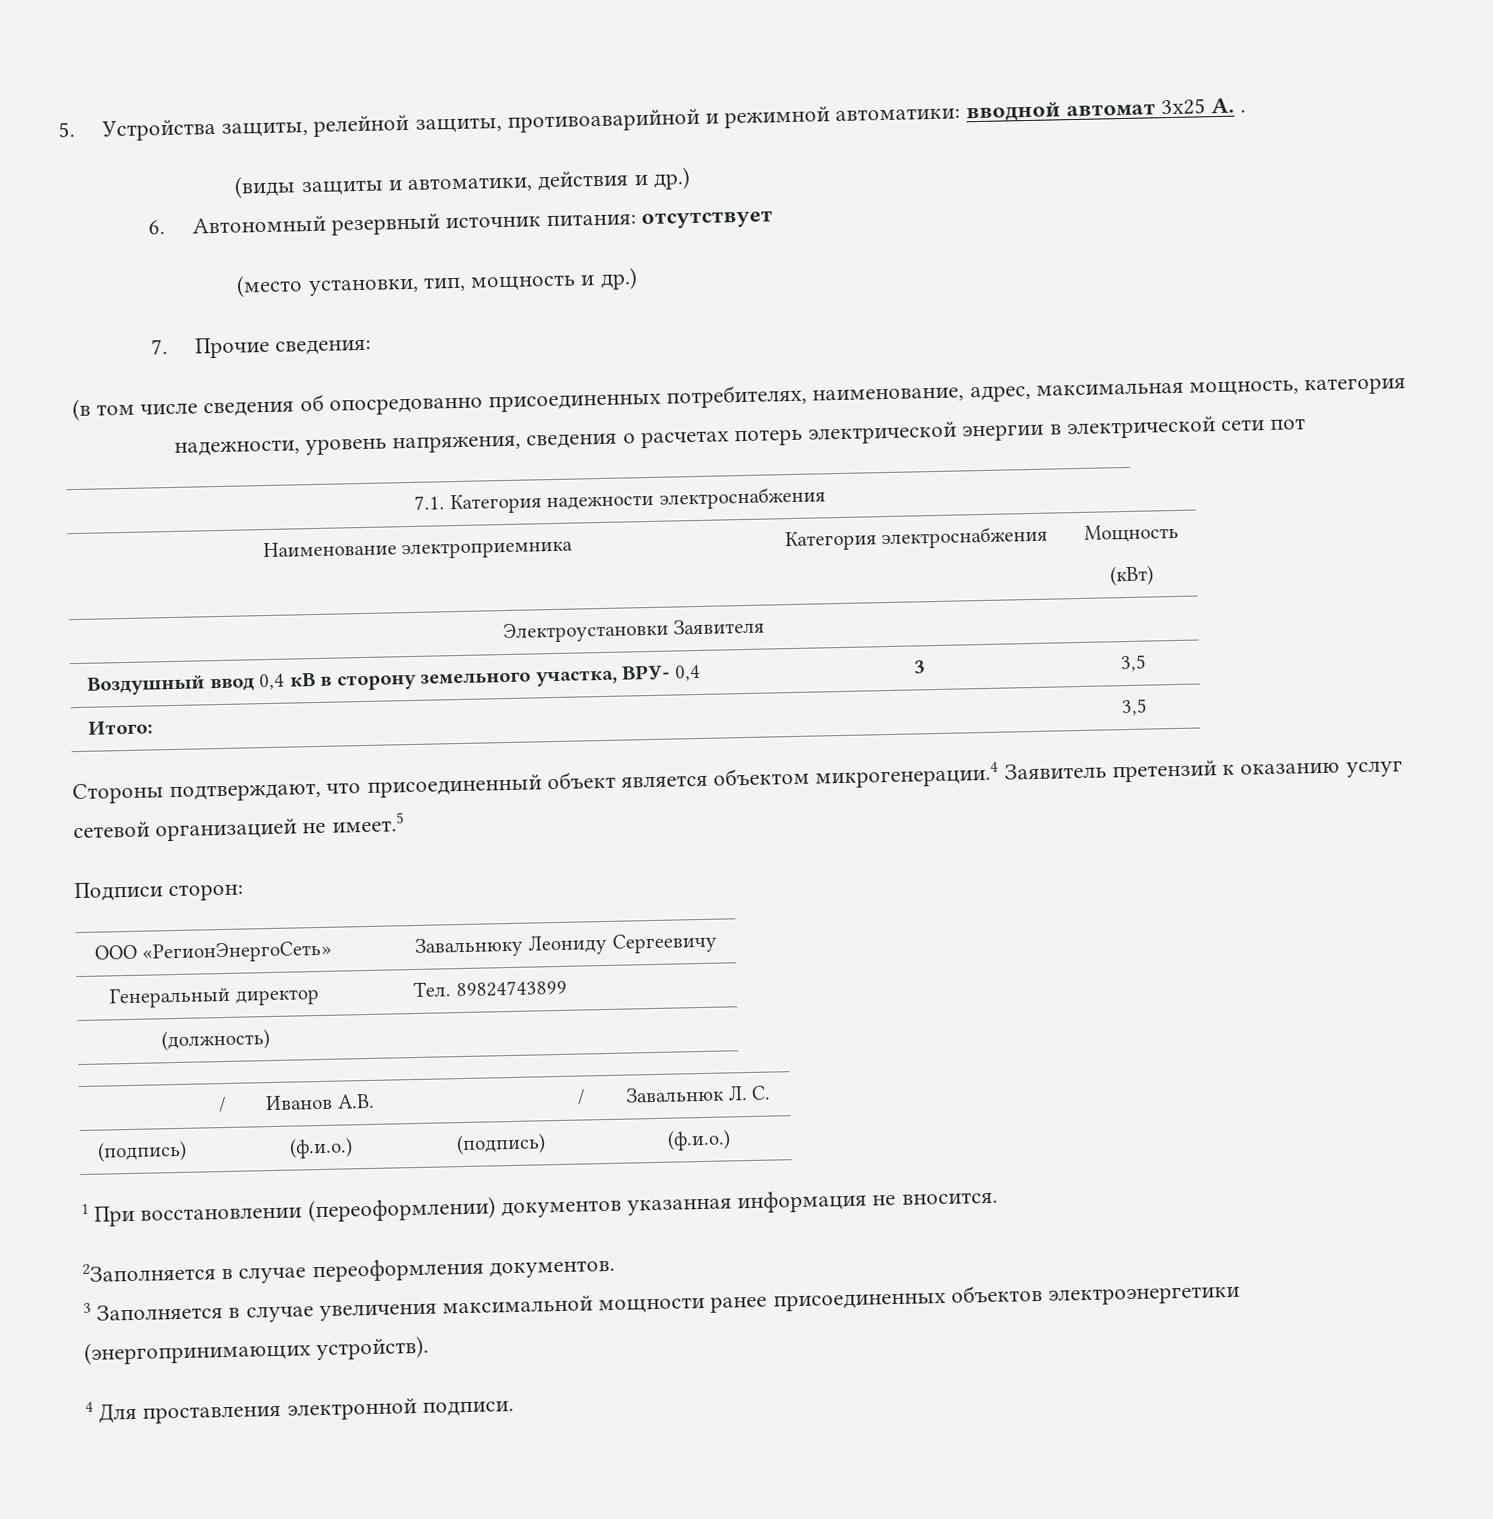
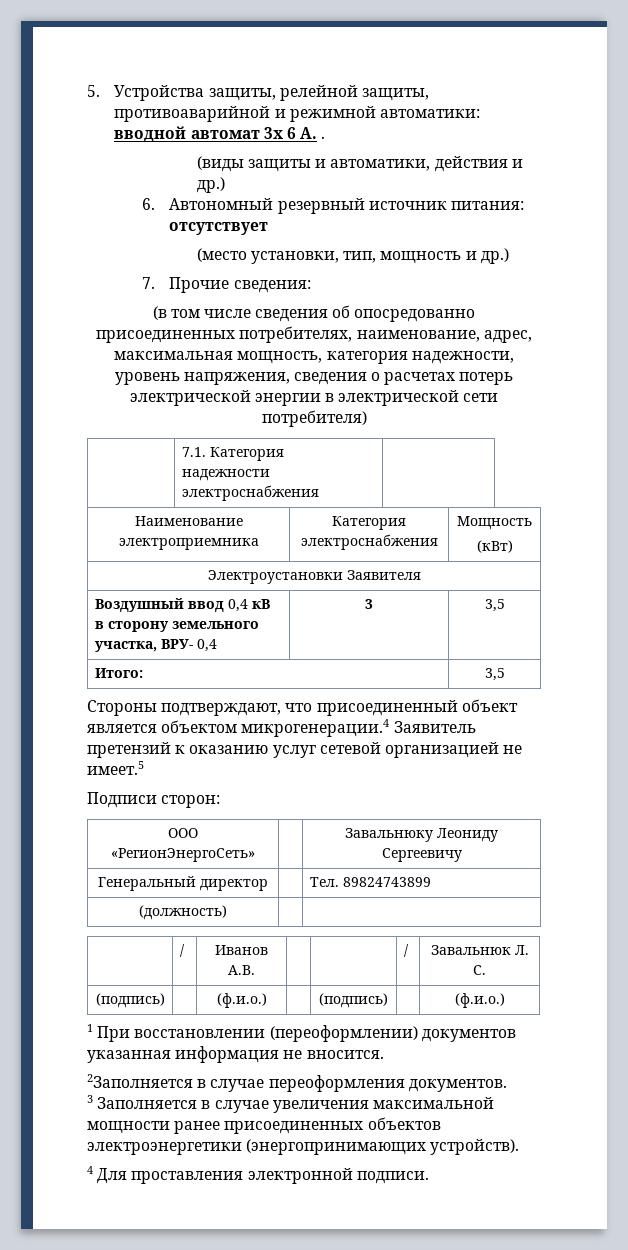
- 5. Устройства защиты, релейной защиты, противоаварийной и режимной автоматики: вводной автомат 3х25 А. .
+ 5. Устройства защиты, релейной защиты, противоаварийной и режимной автоматики: вводной автомат 3х 6 А. .
- (в том числе сведения об опосредованно присоединенных потребителях, наименование, адрес, максимальная мощность, категория надежности, уровень напряжения, сведения о расчетах потерь электрической энергии в электрической сети пот
+ (в том числе сведения об опосредованно присоединенных потребителях, наименование, адрес, максимальная мощность, категория надежности, уровень напряжения, сведения о расчетах потерь электрической энергии в электрической сети потребителя)

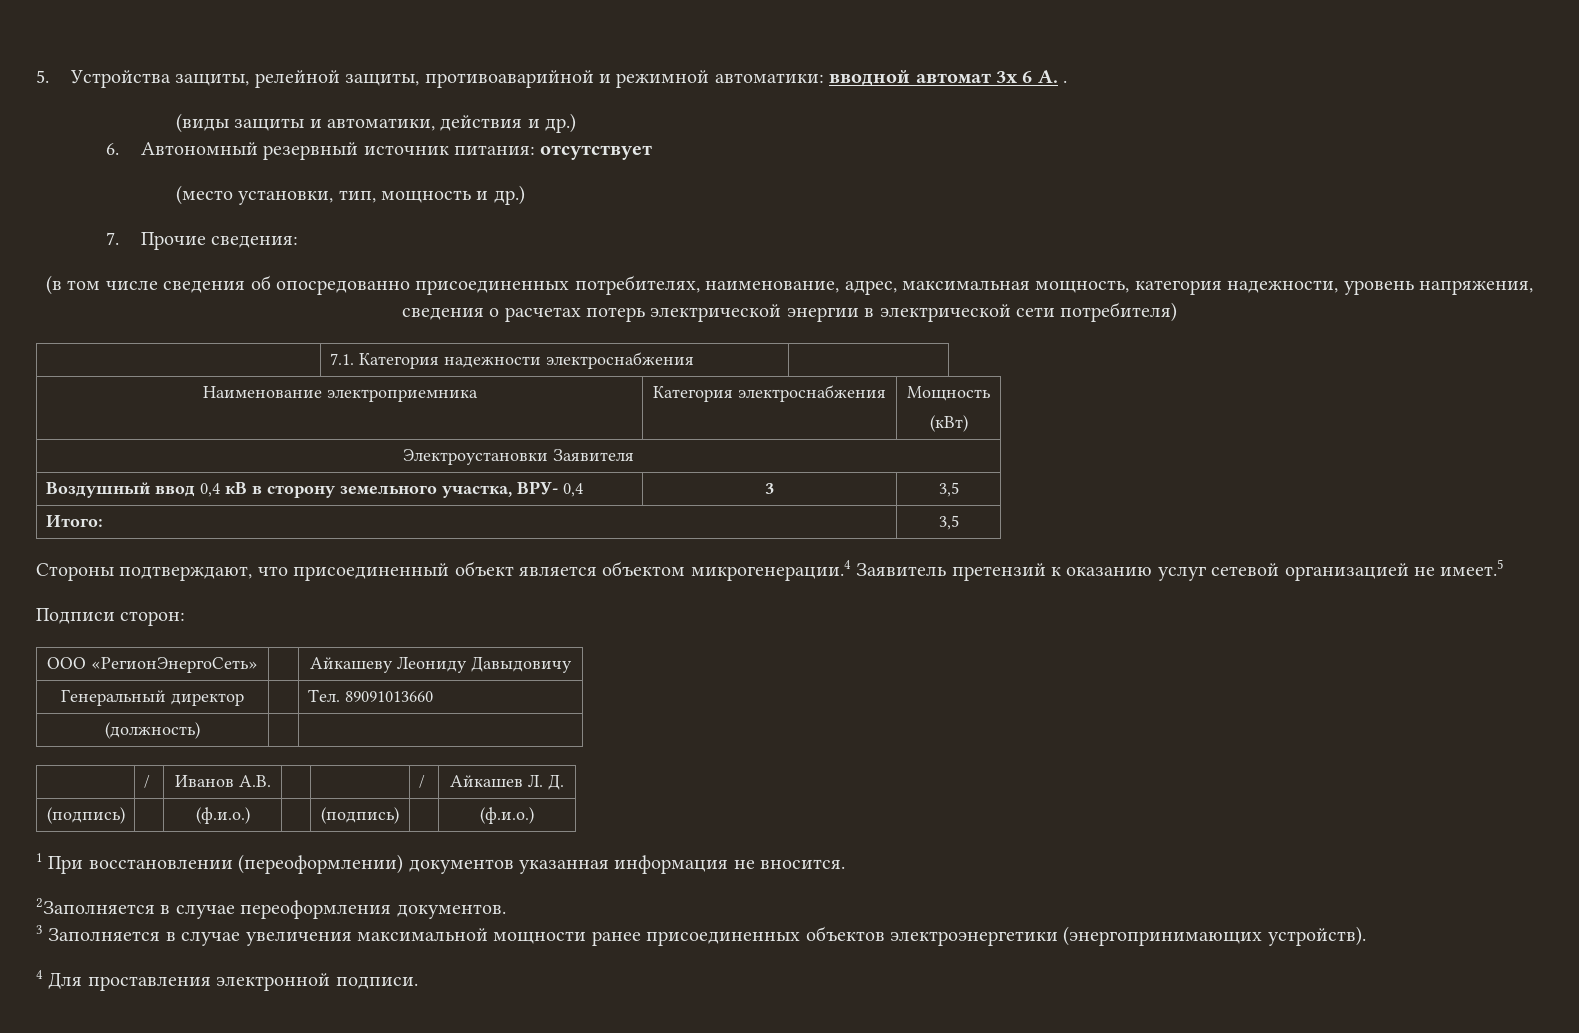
- ООО «РегионЭнергоСеть» | | Завальнюку Леониду Сергеевичу
+ ООО «РегионЭнергоСеть» | | Айкашеву Леониду Давыдовичу
- Генеральный директор | | Тел. 89824743899
+ Генеральный директор | | Тел. 89091013660
- | / | Иванов А.В. | | | / | Завальнюк Л. С.
+ | / | Иванов А.В. | | | / | Айкашев Л. Д.

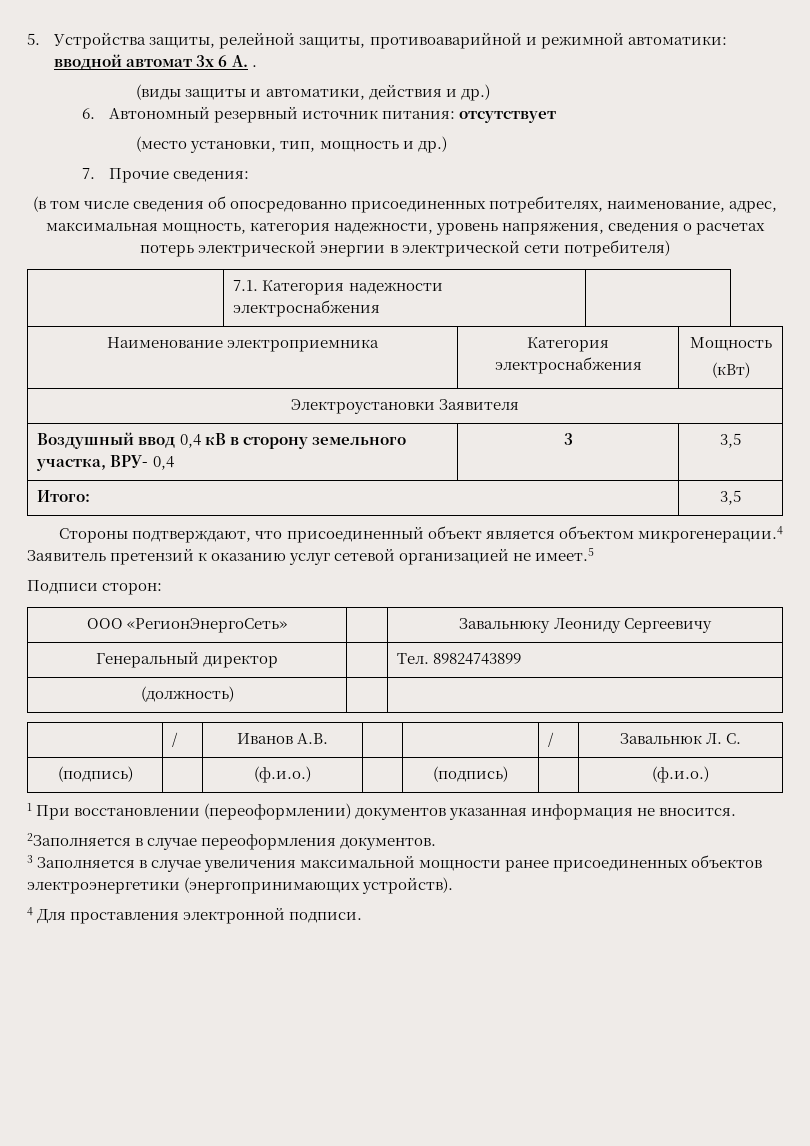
- ООО «РегионЭнергоСеть» | | Айкашеву Леониду Давыдовичу
+ ООО «РегионЭнергоСеть» | | Завальнюку Леониду Сергеевичу
- Генеральный директор | | Тел. 89091013660
+ Генеральный директор | | Тел. 89824743899
- | / | Иванов А.В. | | | / | Айкашев Л. Д.
+ | / | Иванов А.В. | | | / | Завальнюк Л. С.

